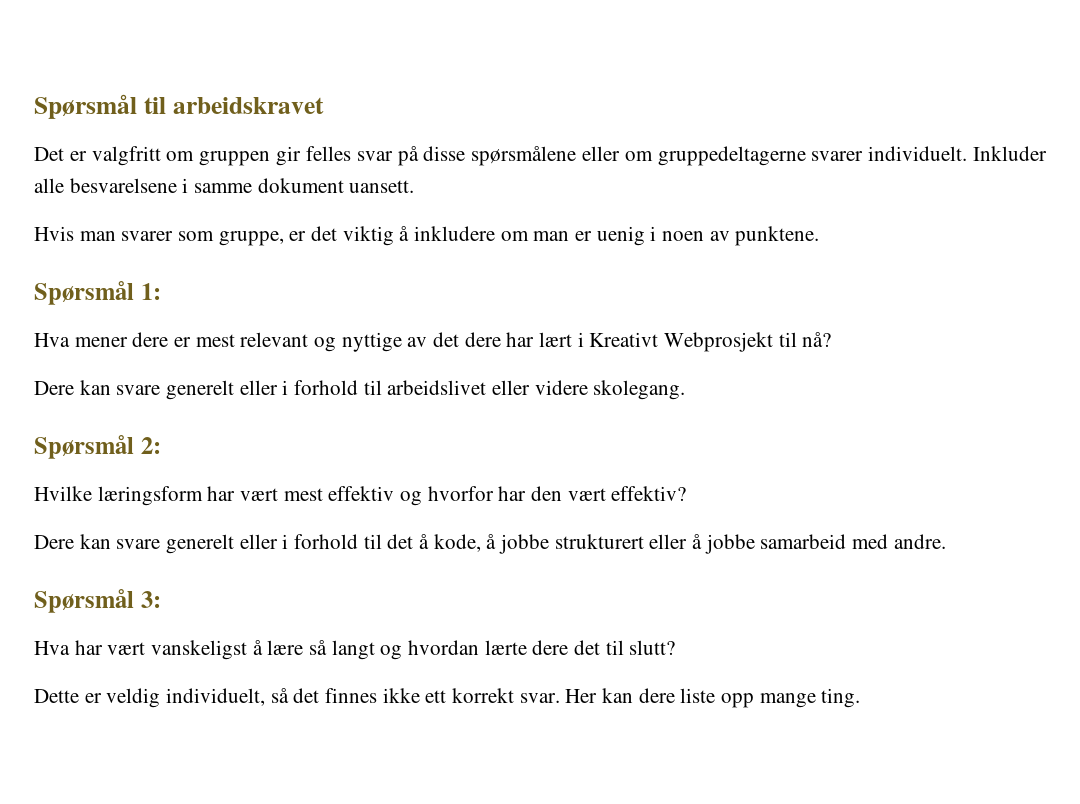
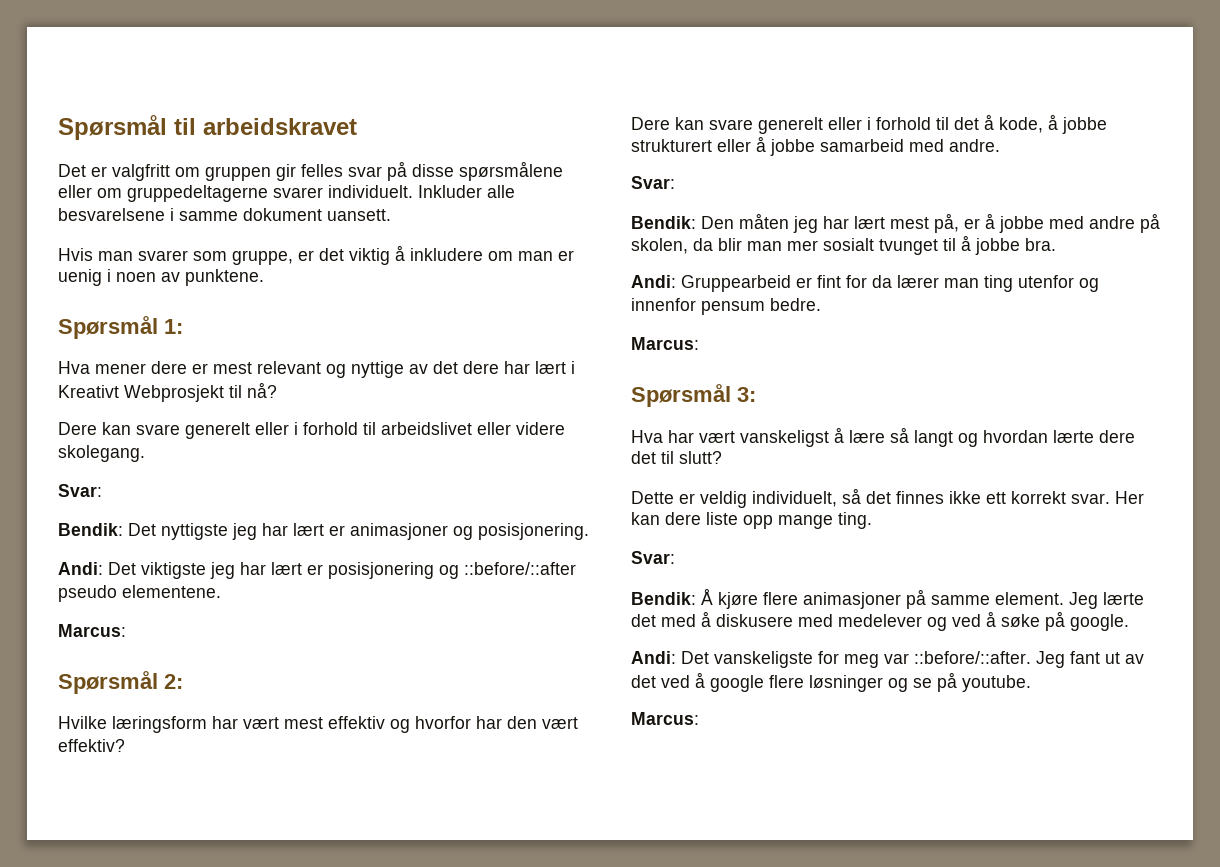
  Dere kan svare generelt eller i forhold til arbeidslivet eller videre skolegang.
+ Svar:
+ Bendik: Det nyttigste jeg har lært er animasjoner og posisjonering.
+ Andi: Det viktigste jeg har lært er posisjonering og ::before/::after pseudo elementene.
+ Marcus:
  Dere kan svare generelt eller i forhold til det å kode, å jobbe strukturert eller å jobbe samarbeid med andre.
+ Svar:
+ Bendik: Den måten jeg har lært mest på, er å jobbe med andre på skolen, da blir man mer sosialt tvunget til å jobbe bra.
+ Andi: Gruppearbeid er fint for da lærer man ting utenfor og innenfor pensum bedre.
+ Marcus:
  Her kan dere liste opp mange ting.
+ Svar:
+ Bendik: Å kjøre flere animasjoner på samme element. Jeg lærte det med å diskusere med medelever og ved å søke på google.
+ Andi: Det vanskeligste for meg var ::before/::after. Jeg fant ut av det ved å google flere løsninger og se på youtube.
+ Marcus:

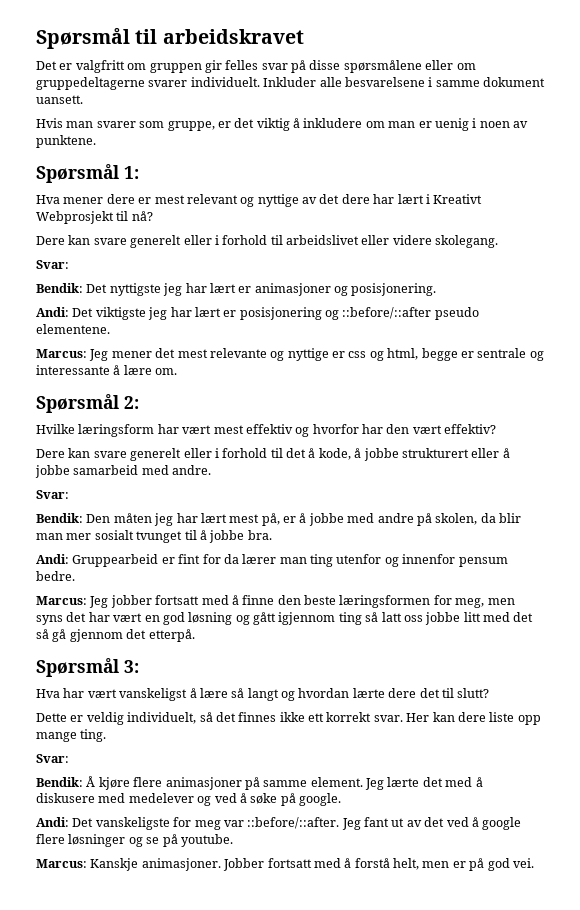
  Andi: Det viktigste jeg har lært er posisjonering og ::before/::after pseudo elementene.
- Marcus:
+ Marcus: Jeg mener det mest relevante og nyttige er css og html, begge er sentrale og interessante å lære om.
  Andi: Gruppearbeid er fint for da lærer man ting utenfor og innenfor pensum bedre.
- Marcus:
+ Marcus: Jeg jobber fortsatt med å finne den beste læringsformen for meg, men syns det har vært en god løsning og gått igjennom ting så latt oss jobbe litt med det så gå gjennom det etterpå.
  Jeg fant ut av det ved å google flere løsninger og se på youtube.
- Marcus:
+ Marcus: Kanskje animasjoner. Jobber fortsatt med å forstå helt, men er på god vei.

